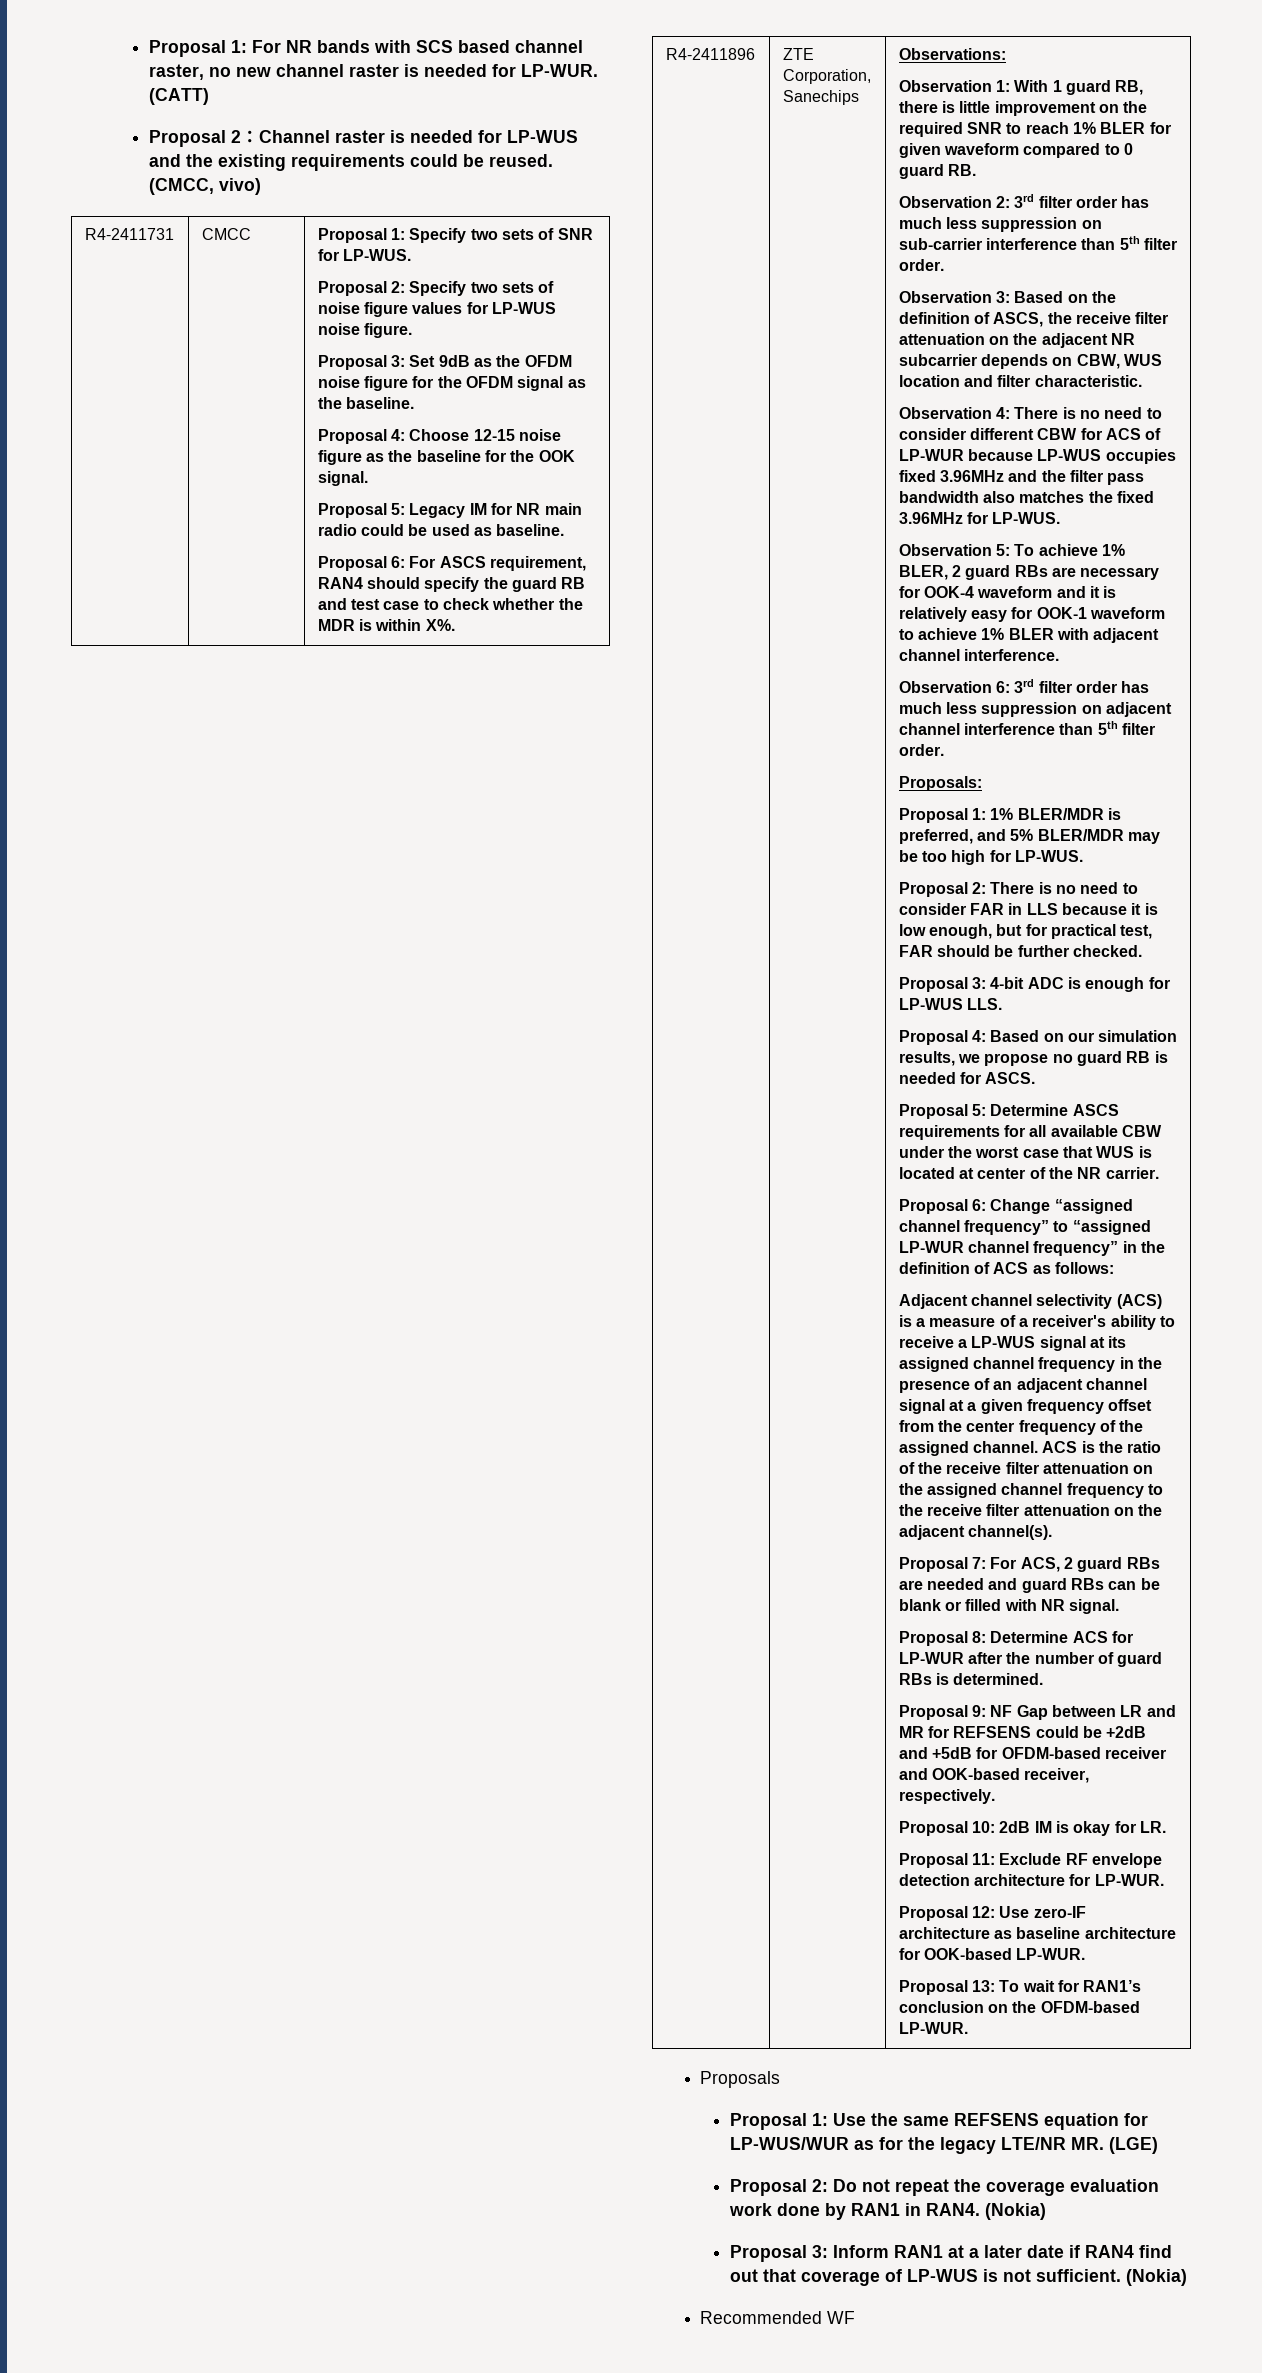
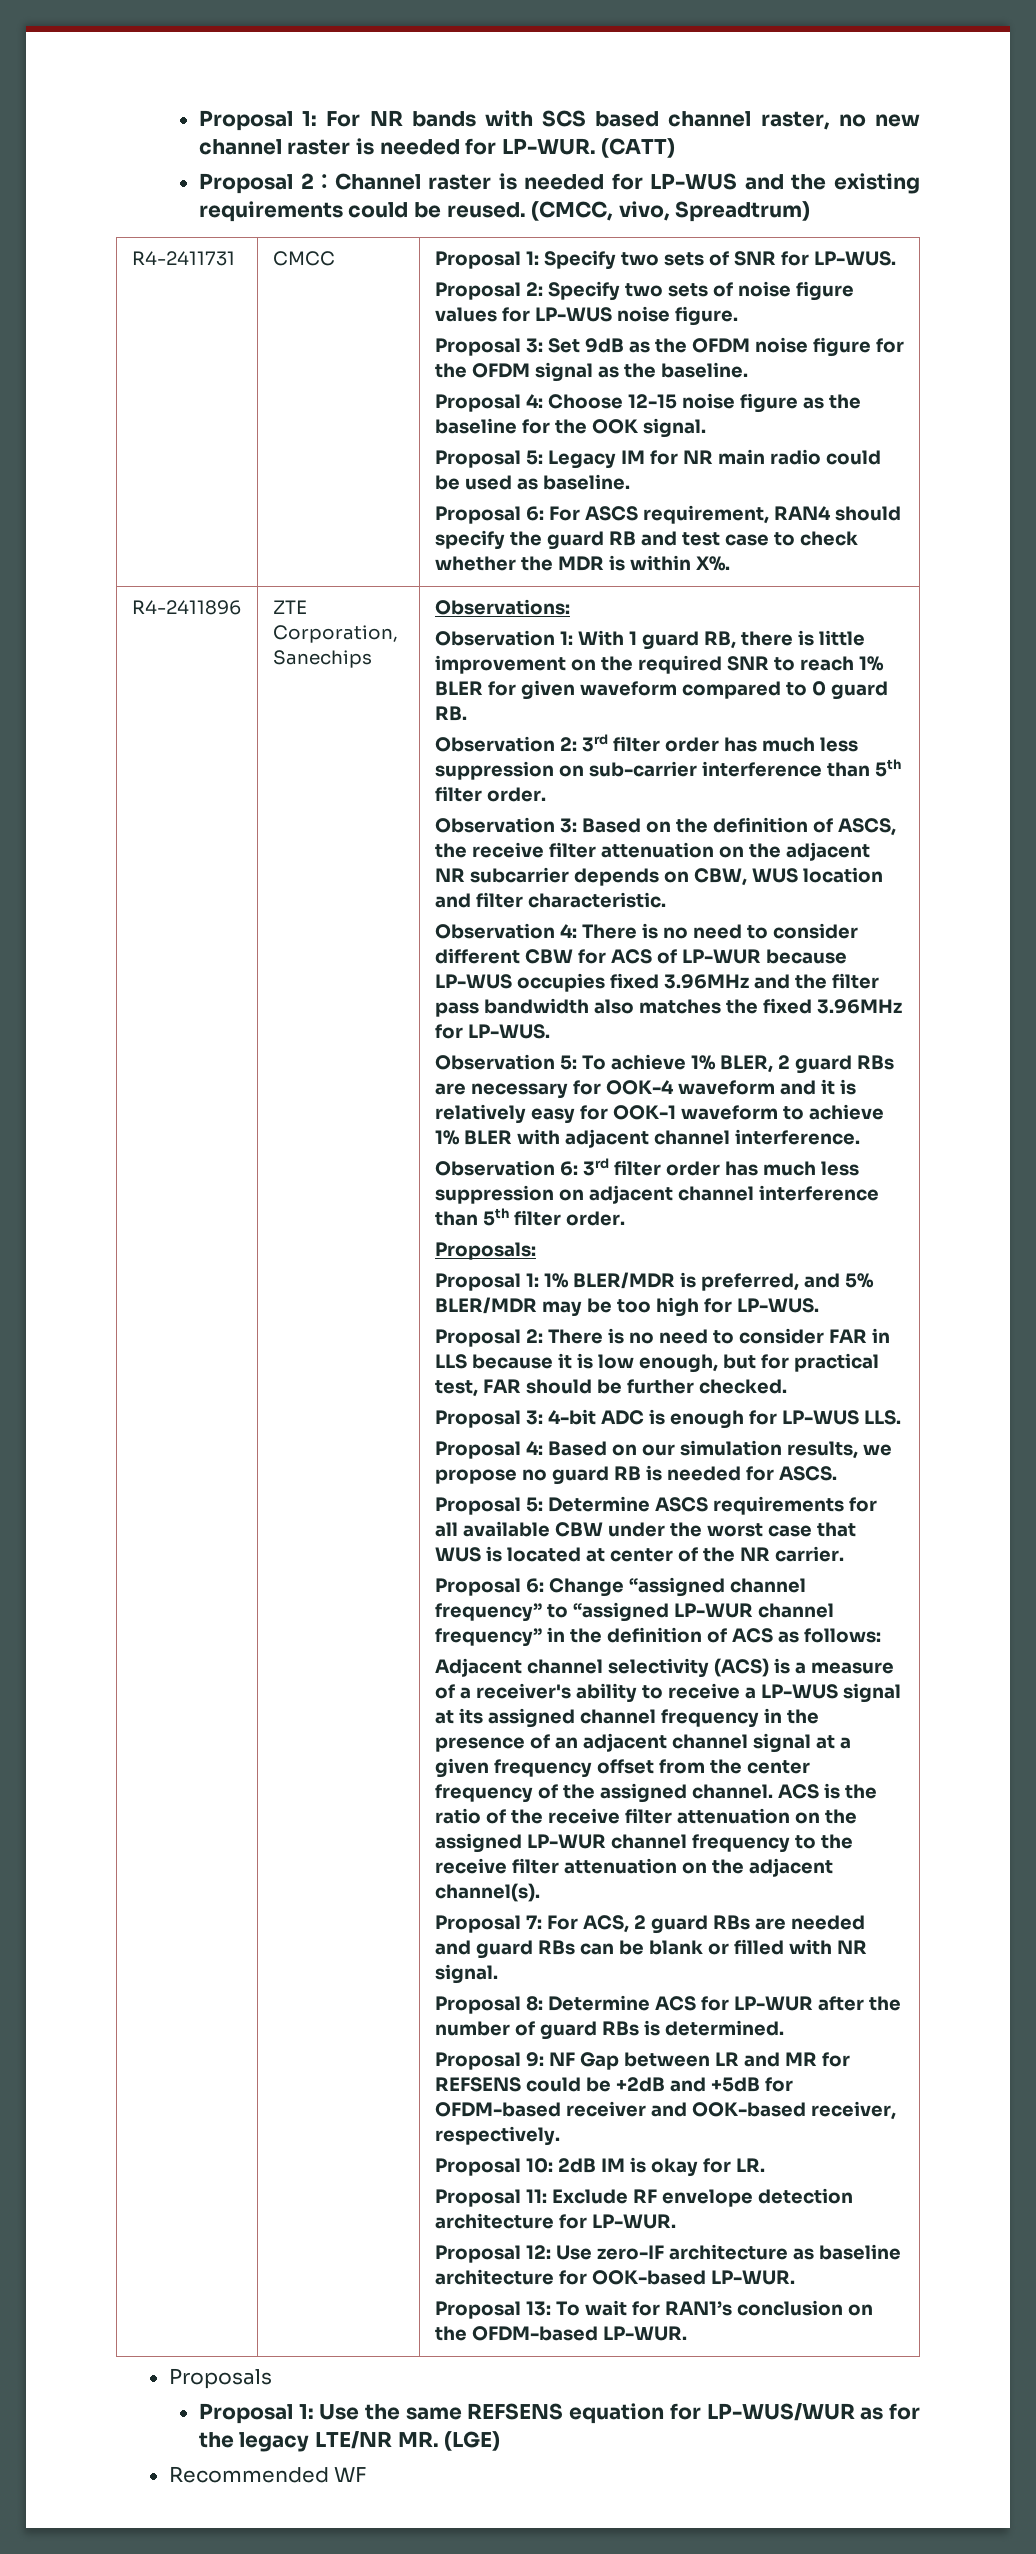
- (CMCC, vivo)
+ (CMCC, vivo, Spreadtrum)
- ACS is the ratio of the receive filter attenuation on the assigned channel frequency to the receive filter attenuation on the adjacent channel(s).
+ ACS is the ratio of the receive filter attenuation on the assigned LP-WUR channel frequency to the receive filter attenuation on the adjacent channel(s).
- Proposal 2: Do not repeat the coverage evaluation work done by RAN1 in RAN4. (Nokia)
- Proposal 3: Inform RAN1 at a later date if RAN4 find out that coverage of LP-WUS is not sufficient. (Nokia)

